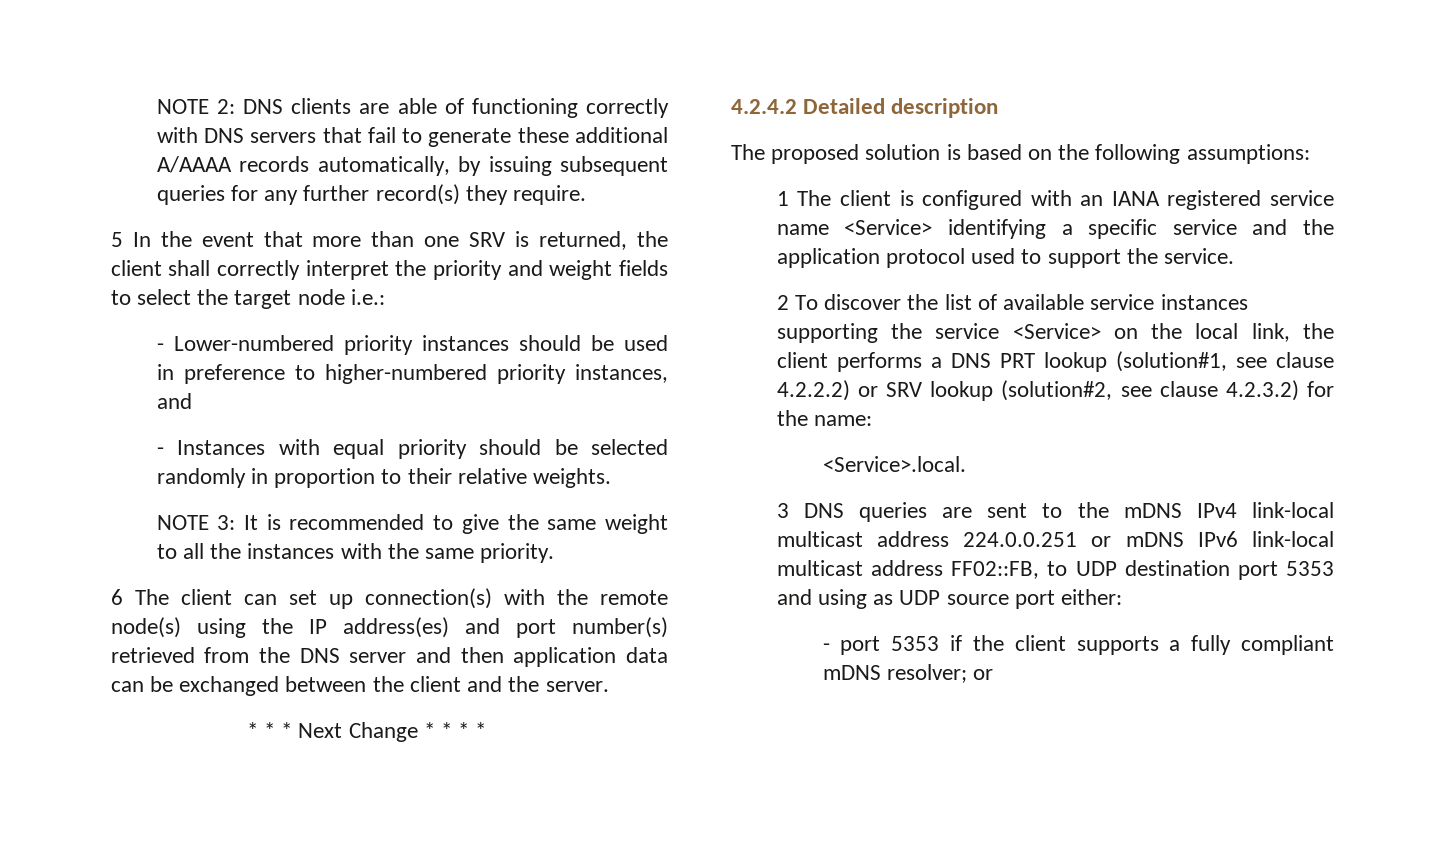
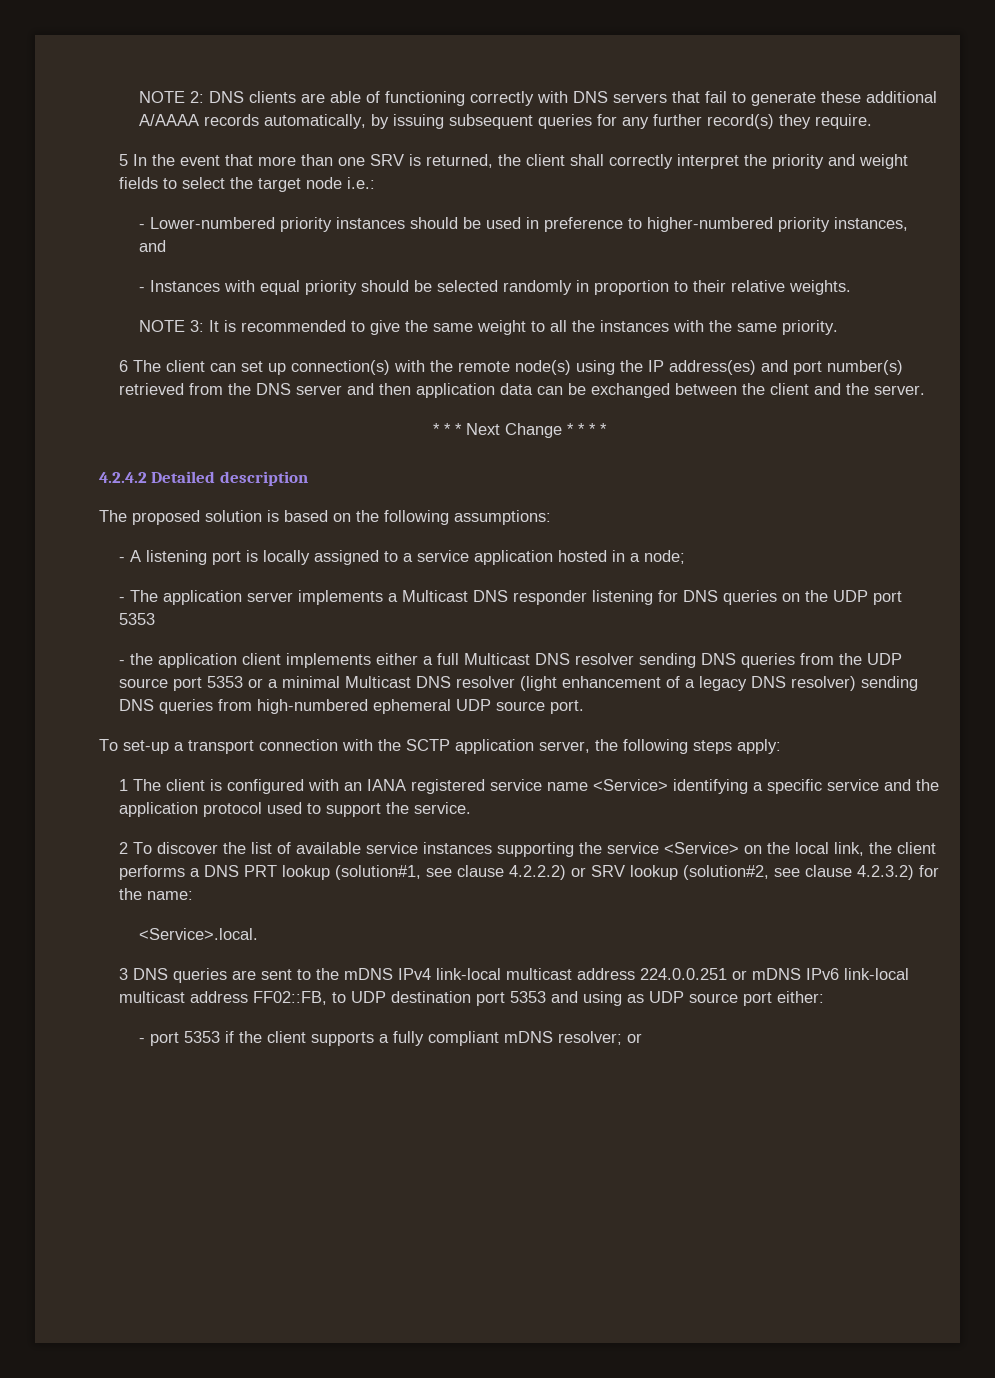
+ - A listening port is locally assigned to a service application hosted in a node;
+ - The application server implements a Multicast DNS responder listening for DNS queries on the UDP port 5353
+ - the application client implements either a full Multicast DNS resolver sending DNS queries from the UDP source port 5353 or a minimal Multicast DNS resolver (light enhancement of a legacy DNS resolver) sending DNS queries from high-numbered ephemeral UDP source port.
+ To set-up a transport connection with the SCTP application server, the following steps apply:

